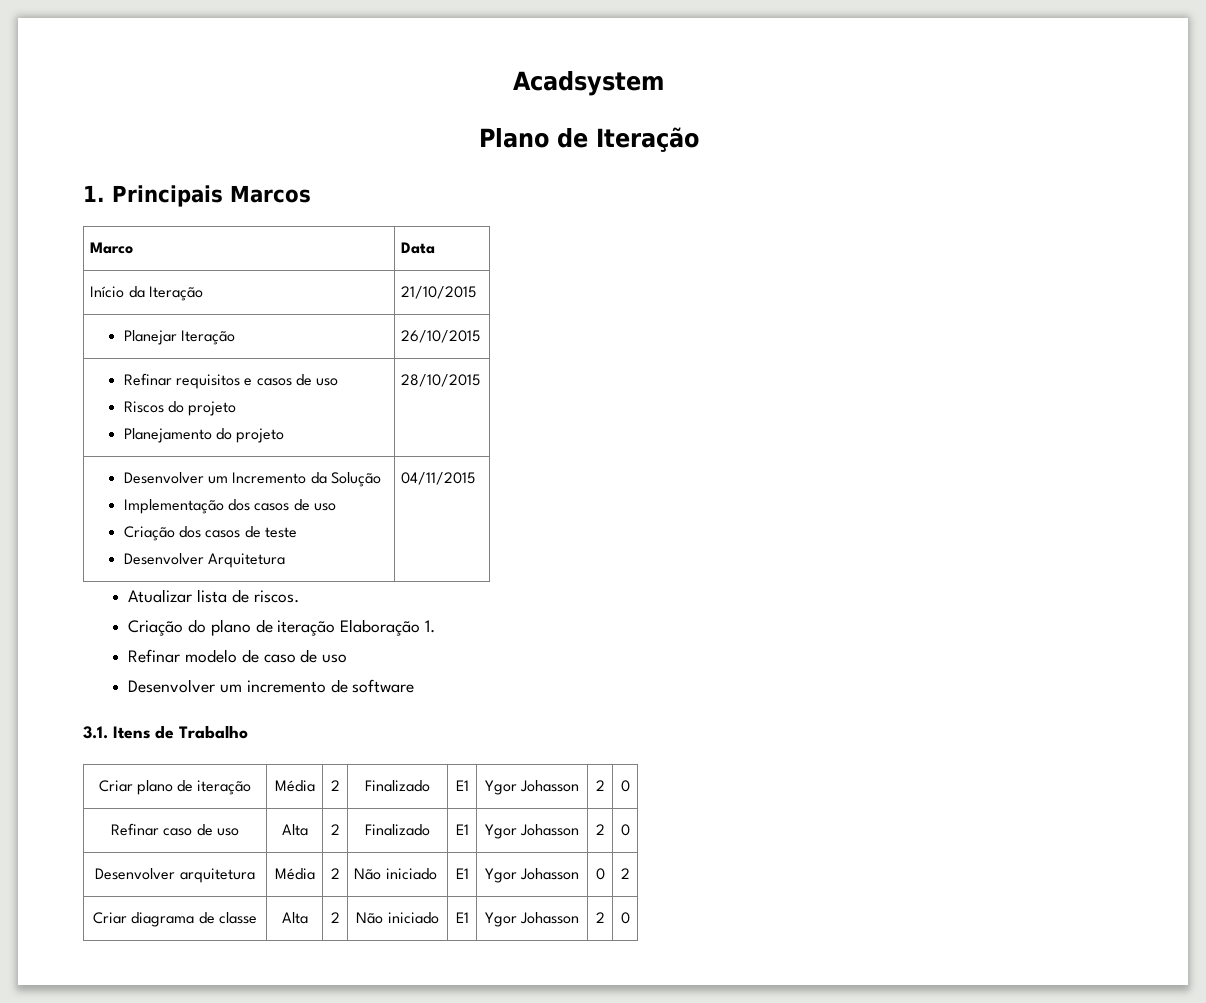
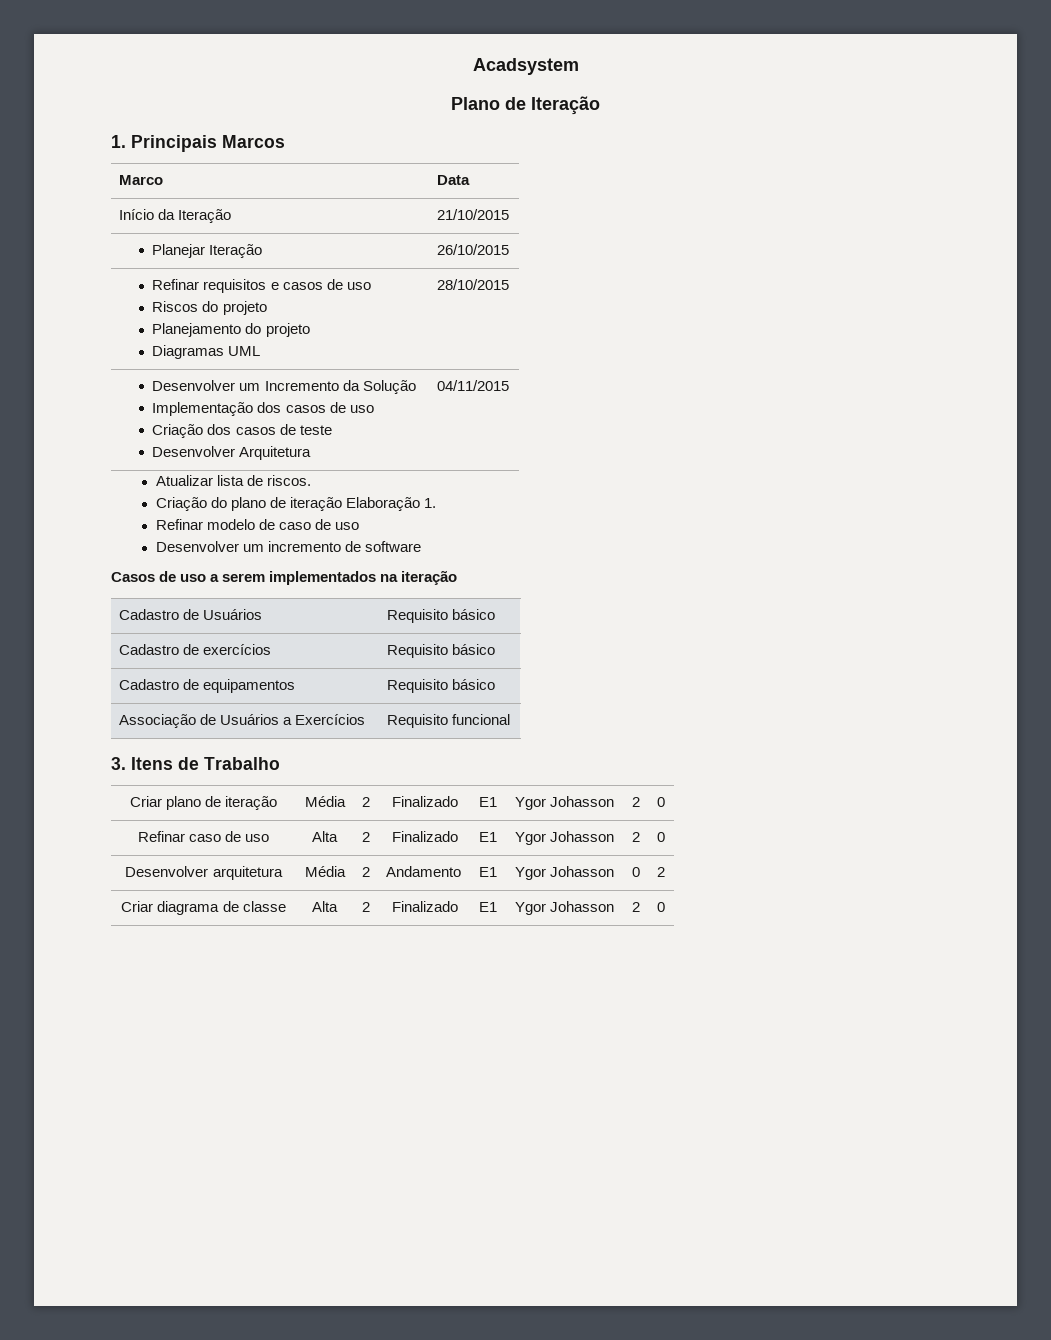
  Refinar requisitos e casos de uso
  Riscos do projeto
- Planejamento do projeto | 28/10/2015
+ Planejamento do projeto
+ Diagramas UML | 28/10/2015
- 3.1. Itens de Trabalho
+ Casos de uso a serem implementados na iteração
+ Cadastro de Usuários | Requisito básico
+ Cadastro de exercícios | Requisito básico
+ Cadastro de equipamentos | Requisito básico
+ Associação de Usuários a Exercícios | Requisito funcional
+ 3. Itens de Trabalho
- Desenvolver arquitetura | Média | 2 | Não iniciado | E1 | Ygor Johasson | 0 | 2
+ Desenvolver arquitetura | Média | 2 | Andamento | E1 | Ygor Johasson | 0 | 2
- Criar diagrama de classe | Alta | 2 | Não iniciado | E1 | Ygor Johasson | 2 | 0
+ Criar diagrama de classe | Alta | 2 | Finalizado | E1 | Ygor Johasson | 2 | 0

